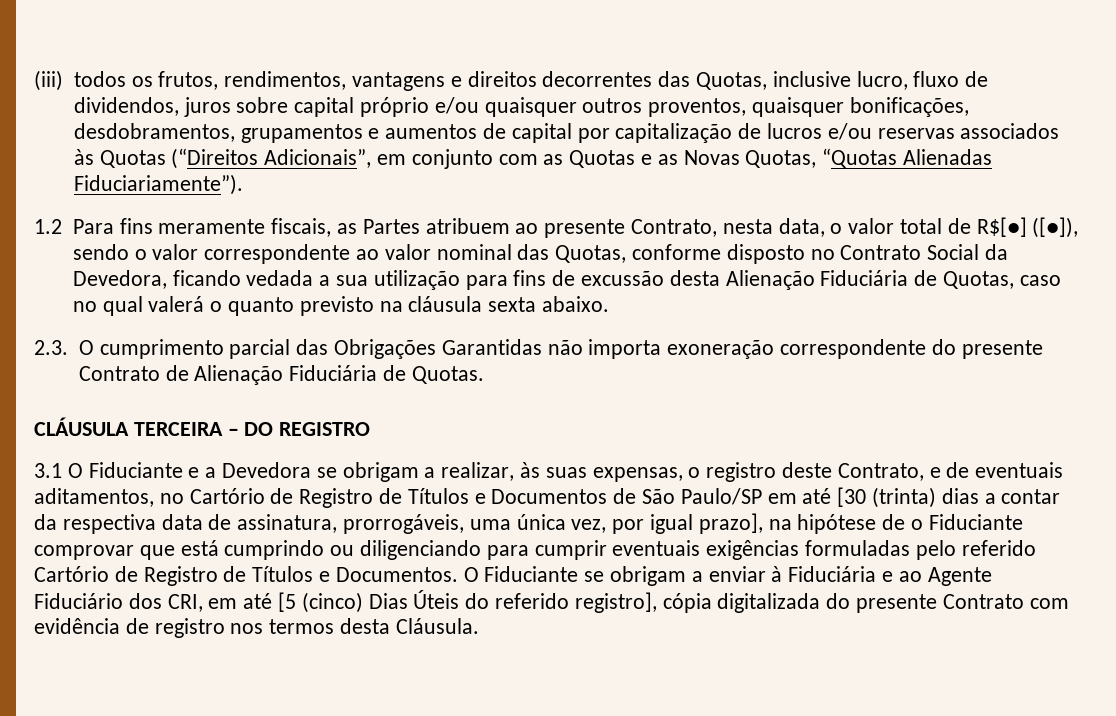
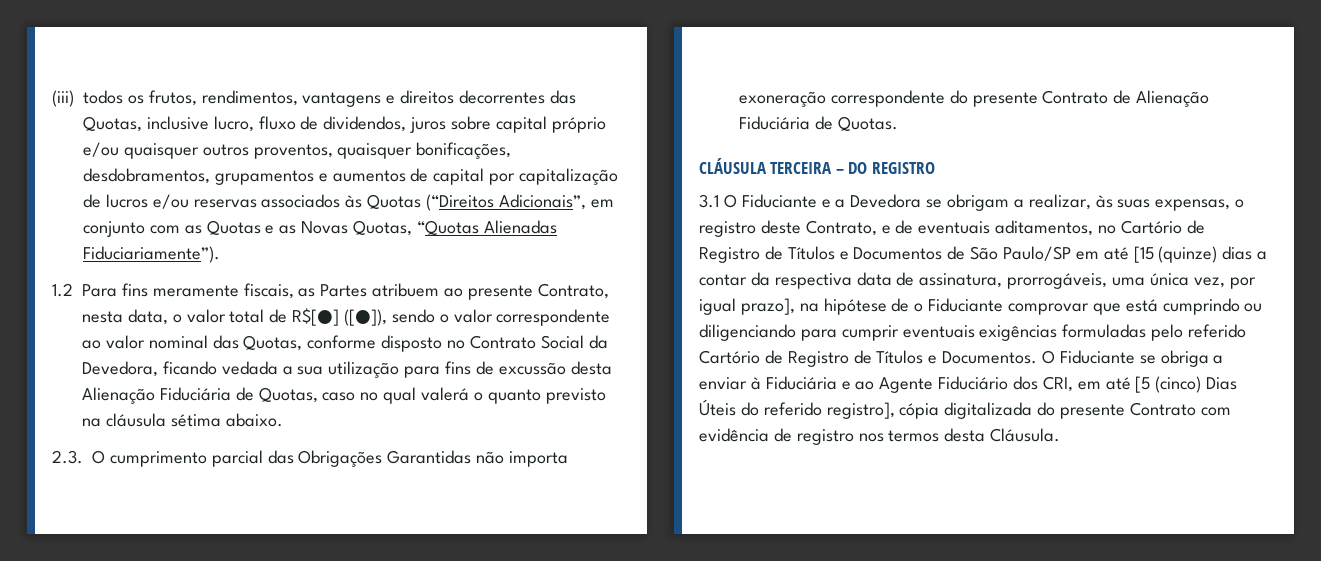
- 1.2 Para fins meramente fiscais, as Partes atribuem ao presente Contrato, nesta data, o valor total de R$[●] ([●]), sendo o valor correspondente ao valor nominal das Quotas, conforme disposto no Contrato Social da Devedora, ficando vedada a sua utilização para fins de excussão desta Alienação Fiduciária de Quotas, caso no qual valerá o quanto previsto na cláusula sexta abaixo.
+ 1.2 Para fins meramente fiscais, as Partes atribuem ao presente Contrato, nesta data, o valor total de R$[●] ([●]), sendo o valor correspondente ao valor nominal das Quotas, conforme disposto no Contrato Social da Devedora, ficando vedada a sua utilização para fins de excussão desta Alienação Fiduciária de Quotas, caso no qual valerá o quanto previsto na cláusula sétima abaixo.
- 3.1 O Fiduciante e a Devedora se obrigam a realizar, às suas expensas, o registro deste Contrato, e de eventuais aditamentos, no Cartório de Registro de Títulos e Documentos de São Paulo/SP em até [30 (trinta) dias a contar da respectiva data de assinatura, prorrogáveis, uma única vez, por igual prazo], na hipótese de o Fiduciante comprovar que está cumprindo ou diligenciando para cumprir eventuais exigências formuladas pelo referido Cartório de Registro de Títulos e Documentos.
+ 3.1 O Fiduciante e a Devedora se obrigam a realizar, às suas expensas, o registro deste Contrato, e de eventuais aditamentos, no Cartório de Registro de Títulos e Documentos de São Paulo/SP em até [15 (quinze) dias a contar da respectiva data de assinatura, prorrogáveis, uma única vez, por igual prazo], na hipótese de o Fiduciante comprovar que está cumprindo ou diligenciando para cumprir eventuais exigências formuladas pelo referido Cartório de Registro de Títulos e Documentos.
- O Fiduciante se obrigam a enviar à Fiduciária e ao Agente Fiduciário dos CRI, em até [5 (cinco) Dias Úteis do referido registro], cópia digitalizada do presente Contrato com evidência de registro nos termos desta Cláusula.
+ O Fiduciante se obriga a enviar à Fiduciária e ao Agente Fiduciário dos CRI, em até [5 (cinco) Dias Úteis do referido registro], cópia digitalizada do presente Contrato com evidência de registro nos termos desta Cláusula.

